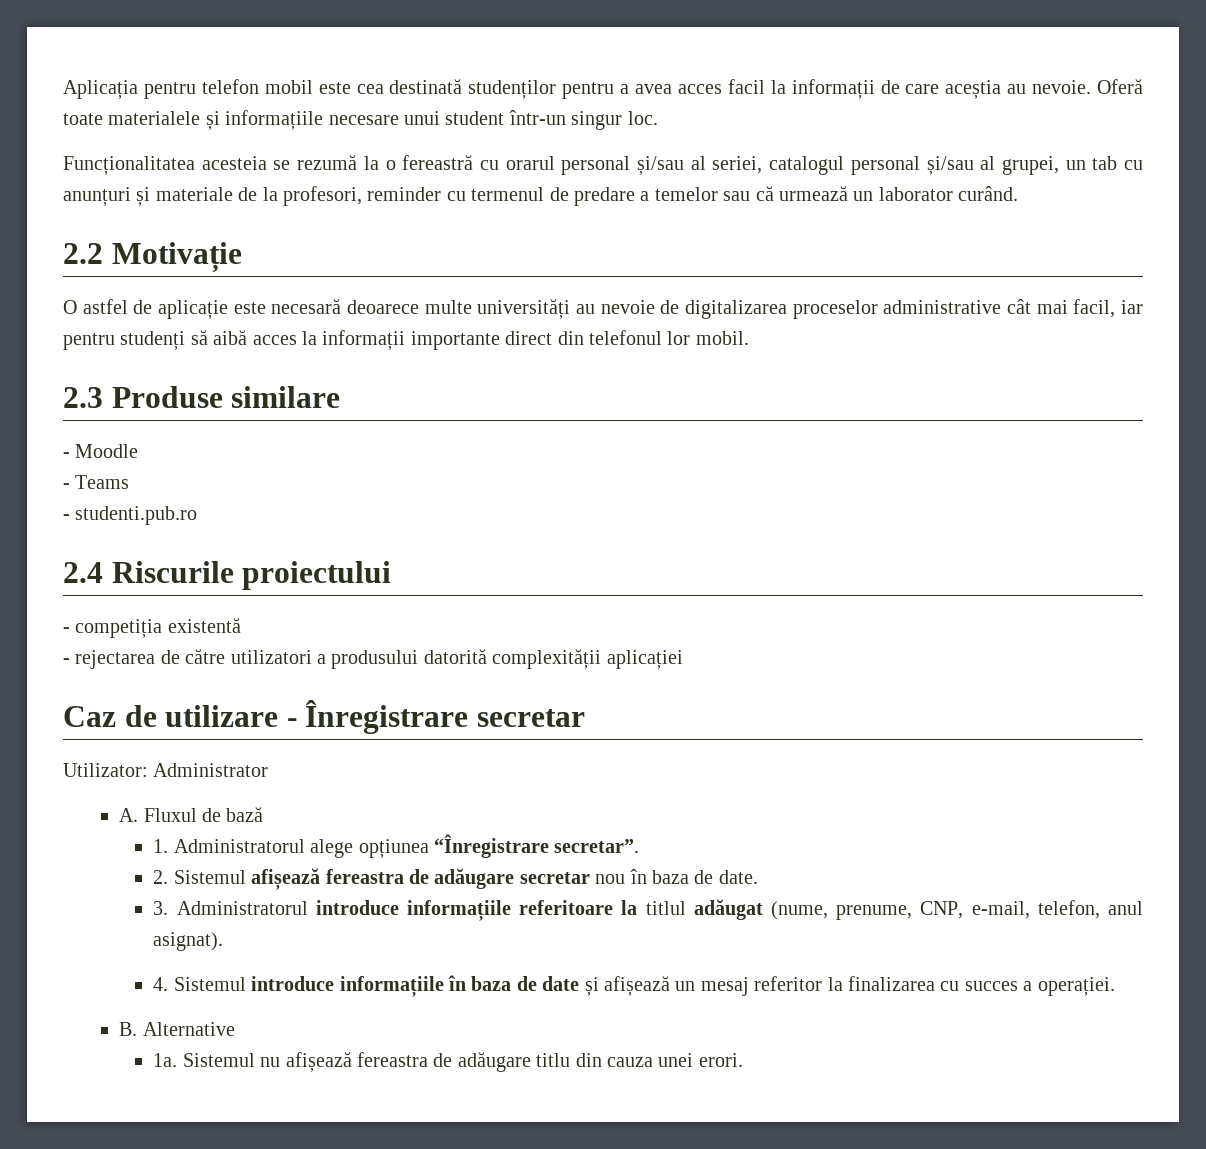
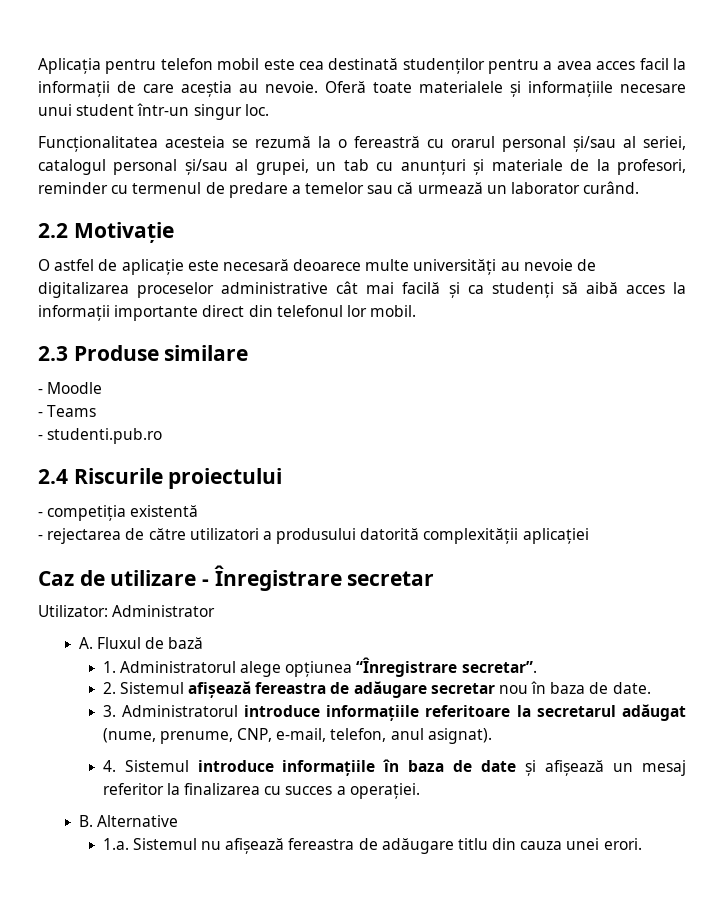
- O astfel de aplicație este necesară deoarece multe universități au nevoie de digitalizarea proceselor administrative cât mai facil, iar pentru studenți să aibă acces la informații importante direct din telefonul lor mobil.
+ O astfel de aplicație este necesară deoarece multe universități au nevoie de digitalizarea proceselor administrative cât mai facilă și ca studenți să aibă acces la informații importante direct din telefonul lor mobil.
- 3. Administratorul introduce informațiile referitoare la titlul adăugat (nume, prenume, CNP, e-mail, telefon, anul asignat).
+ 3. Administratorul introduce informațiile referitoare la secretarul adăugat (nume, prenume, CNP, e-mail, telefon, anul asignat).
- 1a. Sistemul nu afișează fereastra de adăugare titlu din cauza unei erori.
+ 1.a. Sistemul nu afișează fereastra de adăugare titlu din cauza unei erori.

